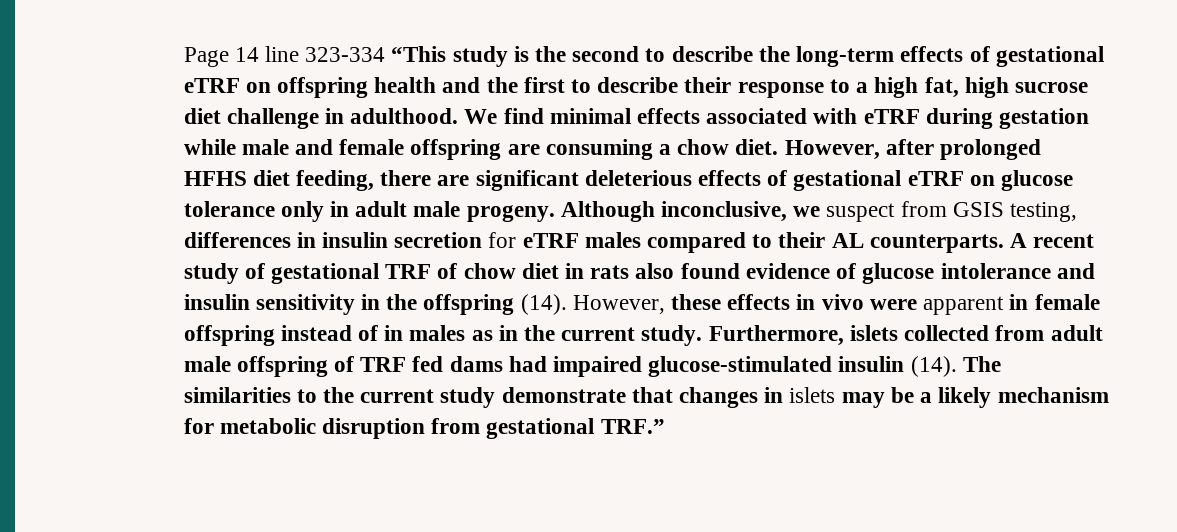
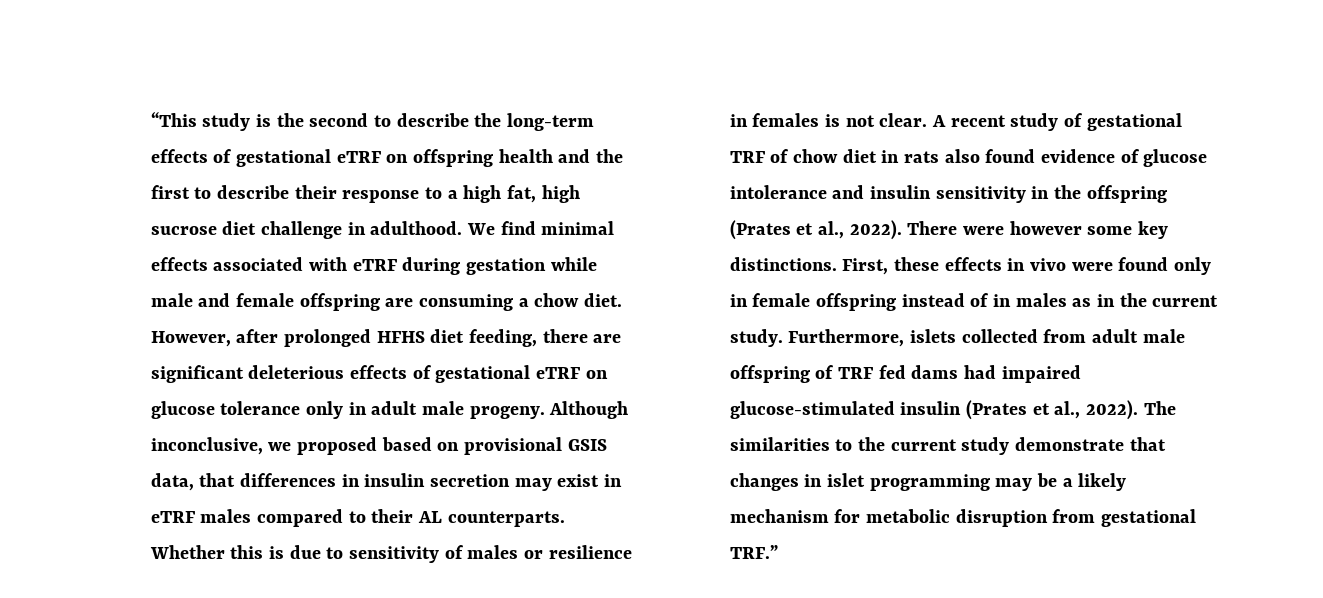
- Page 14 line 323-334 “This study is the second to describe the long-term effects of gestational eTRF on offspring health and the first to describe their response to a high fat, high sucrose diet challenge in adulthood.
+ “This study is the second to describe the long-term effects of gestational eTRF on offspring health and the first to describe their response to a high fat, high sucrose diet challenge in adulthood.
- Although inconclusive, we suspect from GSIS testing, differences in insulin secretion for eTRF males compared to their AL counterparts.
+ Although inconclusive, we proposed based on provisional GSIS data, that differences in insulin secretion may exist in eTRF males compared to their AL counterparts.
+ Whether this is due to sensitivity of males or resilience in females is not clear.
- A recent study of gestational TRF of chow diet in rats also found evidence of glucose intolerance and insulin sensitivity in the offspring (14). However, these effects in vivo were apparent in female offspring instead of in males as in the current study.
+ A recent study of gestational TRF of chow diet in rats also found evidence of glucose intolerance and insulin sensitivity in the offspring (Prates et al., 2022). There were however some key distinctions. First, these effects in vivo were found only in female offspring instead of in males as in the current study.
- Furthermore, islets collected from adult male offspring of TRF fed dams had impaired glucose-stimulated insulin (14).
+ Furthermore, islets collected from adult male offspring of TRF fed dams had impaired glucose-stimulated insulin (Prates et al., 2022).
- The similarities to the current study demonstrate that changes in islets may be a likely mechanism for metabolic disruption from gestational TRF.”
+ The similarities to the current study demonstrate that changes in islet programming may be a likely mechanism for metabolic disruption from gestational TRF.”

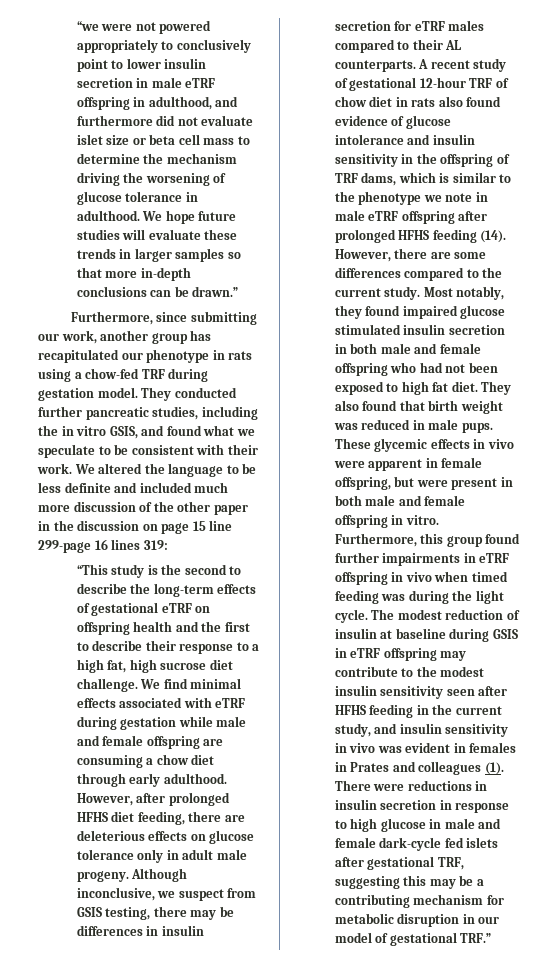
+ “we were not powered appropriately to conclusively point to lower insulin secretion in male eTRF offspring in adulthood, and furthermore did not evaluate islet size or beta cell mass to determine the mechanism driving the worsening of glucose tolerance in adulthood. We hope future studies will evaluate these trends in larger samples so that more in-depth conclusions can be drawn.”
+ Furthermore, since submitting our work, another group has recapitulated our phenotype in rats using a chow-fed TRF during gestation model. They conducted further pancreatic studies, including the in vitro GSIS, and found what we speculate to be consistent with their work. We altered the language to be less definite and included much more discussion of the other paper in the discussion on page 15 line 299-page 16 lines 319:
- “This study is the second to describe the long-term effects of gestational eTRF on offspring health and the first to describe their response to a high fat, high sucrose diet challenge in adulthood.
+ “This study is the second to describe the long-term effects of gestational eTRF on offspring health and the first to describe their response to a high fat, high sucrose diet challenge.
- We find minimal effects associated with eTRF during gestation while male and female offspring are consuming a chow diet.
+ We find minimal effects associated with eTRF during gestation while male and female offspring are consuming a chow diet through early adulthood.
- However, after prolonged HFHS diet feeding, there are significant deleterious effects of gestational eTRF on glucose tolerance only in adult male progeny.
+ However, after prolonged HFHS diet feeding, there are deleterious effects on glucose tolerance only in adult male progeny.
- Although inconclusive, we proposed based on provisional GSIS data, that differences in insulin secretion may exist in eTRF males compared to their AL counterparts.
+ Although inconclusive, we suspect from GSIS testing, there may be differences in insulin secretion for eTRF males compared to their AL counterparts.
- Whether this is due to sensitivity of males or resilience in females is not clear.
- A recent study of gestational TRF of chow diet in rats also found evidence of glucose intolerance and insulin sensitivity in the offspring (Prates et al., 2022). There were however some key distinctions. First, these effects in vivo were found only in female offspring instead of in males as in the current study. Furthermore, islets collected from adult male offspring of TRF fed dams had impaired glucose-stimulated insulin (Prates et al., 2022). The similarities to the current study demonstrate that changes in islet programming may be a likely mechanism for metabolic disruption from gestational TRF.”
+ A recent study of gestational 12-hour TRF of chow diet in rats also found evidence of glucose intolerance and insulin sensitivity in the offspring of TRF dams, which is similar to the phenotype we note in male eTRF offspring after prolonged HFHS feeding (14). However, there are some differences compared to the current study. Most notably, they found impaired glucose stimulated insulin secretion in both male and female offspring who had not been exposed to high fat diet. They also found that birth weight was reduced in male pups. These glycemic effects in vivo were apparent in female offspring, but were present in both male and female offspring in vitro. Furthermore, this group found further impairments in eTRF offspring in vivo when timed feeding was during the light cycle. The modest reduction of insulin at baseline during GSIS in eTRF offspring may contribute to the modest insulin sensitivity seen after HFHS feeding in the current study, and insulin sensitivity in vivo was evident in females in Prates and colleagues (1). There were reductions in insulin secretion in response to high glucose in male and female dark-cycle fed islets after gestational TRF, suggesting this may be a contributing mechanism for metabolic disruption in our model of gestational TRF.”

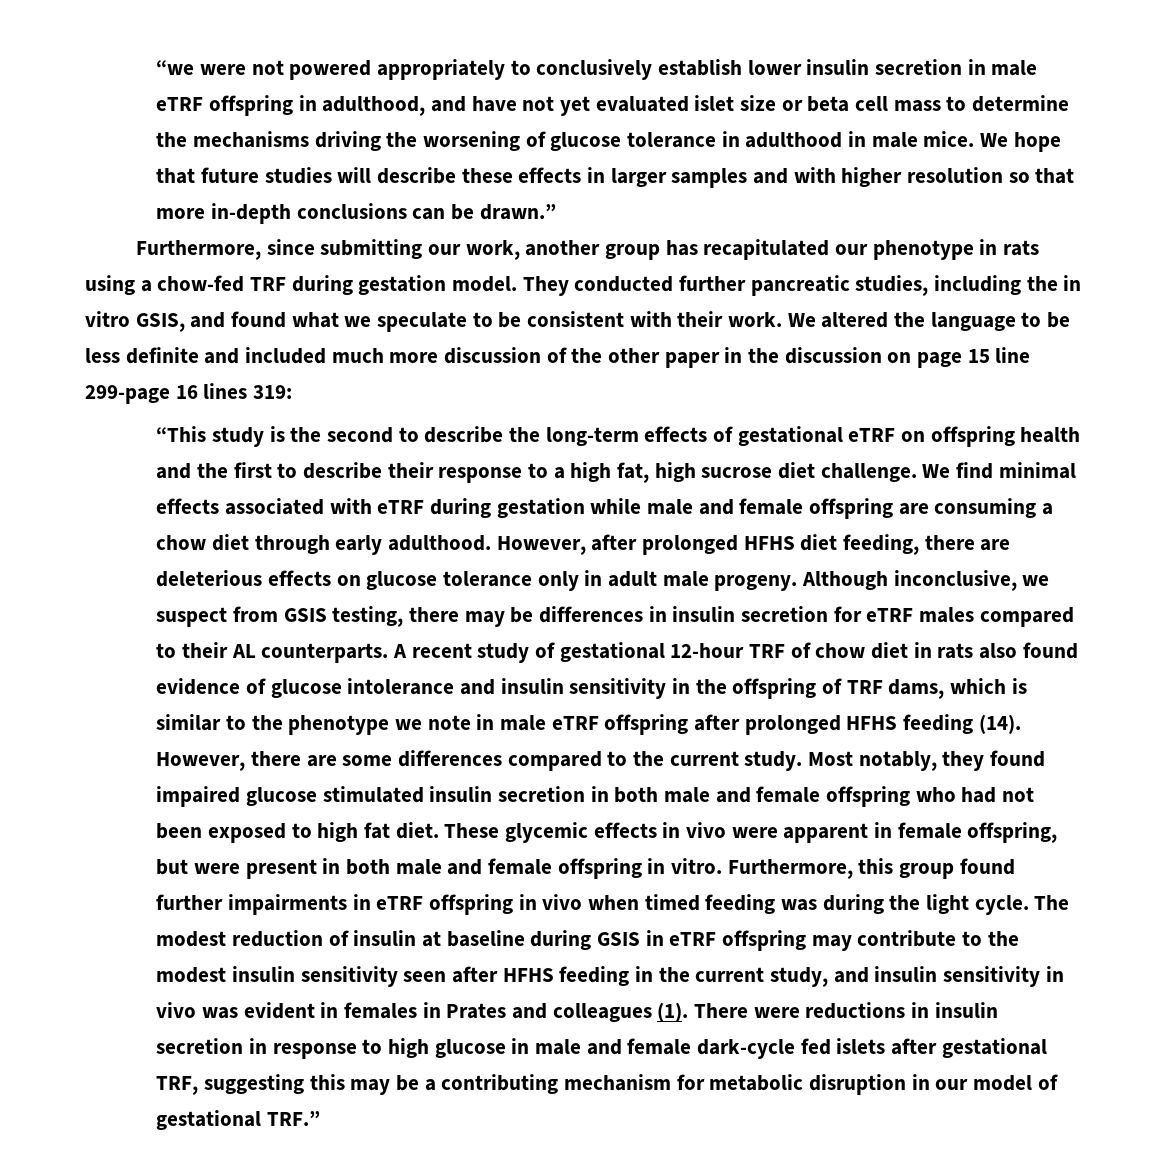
- “we were not powered appropriately to conclusively point to lower insulin secretion in male eTRF offspring in adulthood, and furthermore did not evaluate islet size or beta cell mass to determine the mechanism driving the worsening of glucose tolerance in adulthood.
+ “we were not powered appropriately to conclusively establish lower insulin secretion in male eTRF offspring in adulthood, and have not yet evaluated islet size or beta cell mass to determine the mechanisms driving the worsening of glucose tolerance in adulthood in male mice.
- We hope future studies will evaluate these trends in larger samples so that more in-depth conclusions can be drawn.”
+ We hope that future studies will describe these effects in larger samples and with higher resolution so that more in-depth conclusions can be drawn.”
- They also found that birth weight was reduced in male pups.

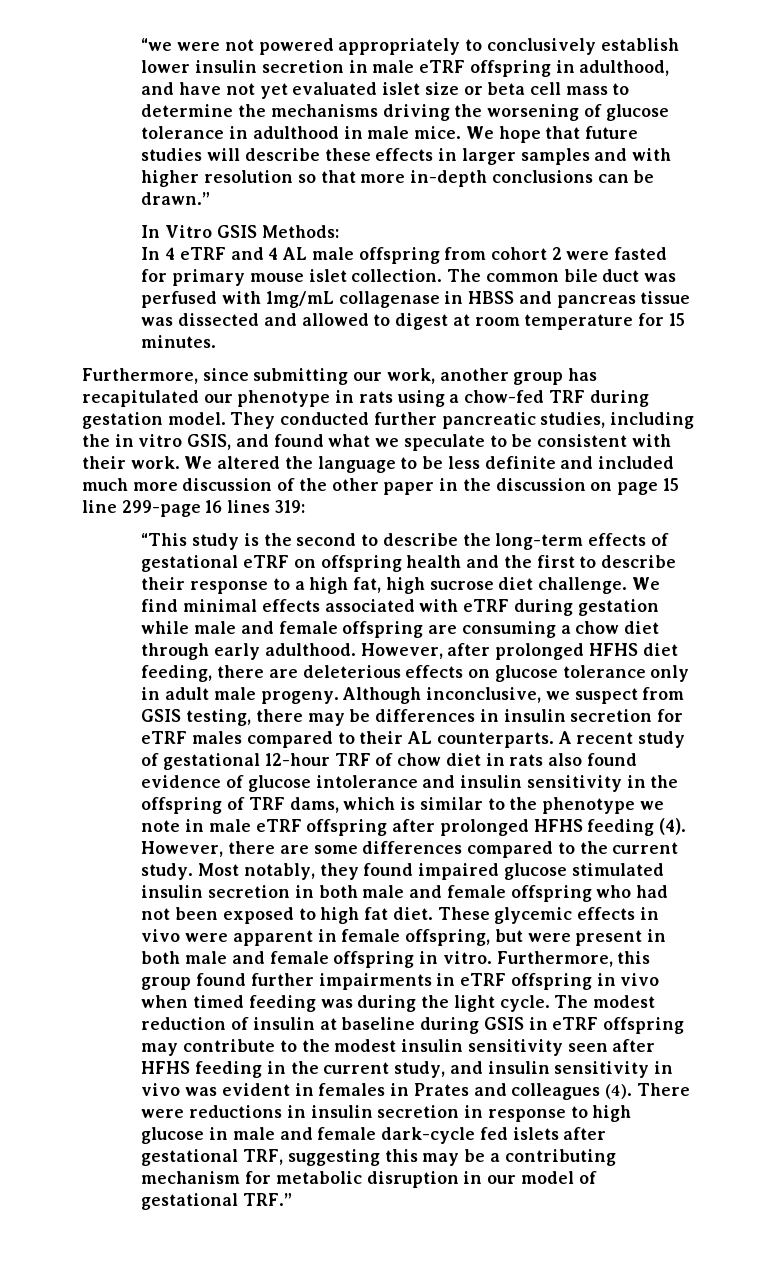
+ In Vitro GSIS Methods:
+ In 4 eTRF and 4 AL male offspring from cohort 2 were fasted for primary mouse islet collection. The common bile duct was perfused with 1mg/mL collagenase in HBSS and pancreas tissue was dissected and allowed to digest at room temperature for 15 minutes.
- A recent study of gestational 12-hour TRF of chow diet in rats also found evidence of glucose intolerance and insulin sensitivity in the offspring of TRF dams, which is similar to the phenotype we note in male eTRF offspring after prolonged HFHS feeding (14).
+ A recent study of gestational 12-hour TRF of chow diet in rats also found evidence of glucose intolerance and insulin sensitivity in the offspring of TRF dams, which is similar to the phenotype we note in male eTRF offspring after prolonged HFHS feeding (4).
- The modest reduction of insulin at baseline during GSIS in eTRF offspring may contribute to the modest insulin sensitivity seen after HFHS feeding in the current study, and insulin sensitivity in vivo was evident in females in Prates and colleagues (1).
+ The modest reduction of insulin at baseline during GSIS in eTRF offspring may contribute to the modest insulin sensitivity seen after HFHS feeding in the current study, and insulin sensitivity in vivo was evident in females in Prates and colleagues (4).

